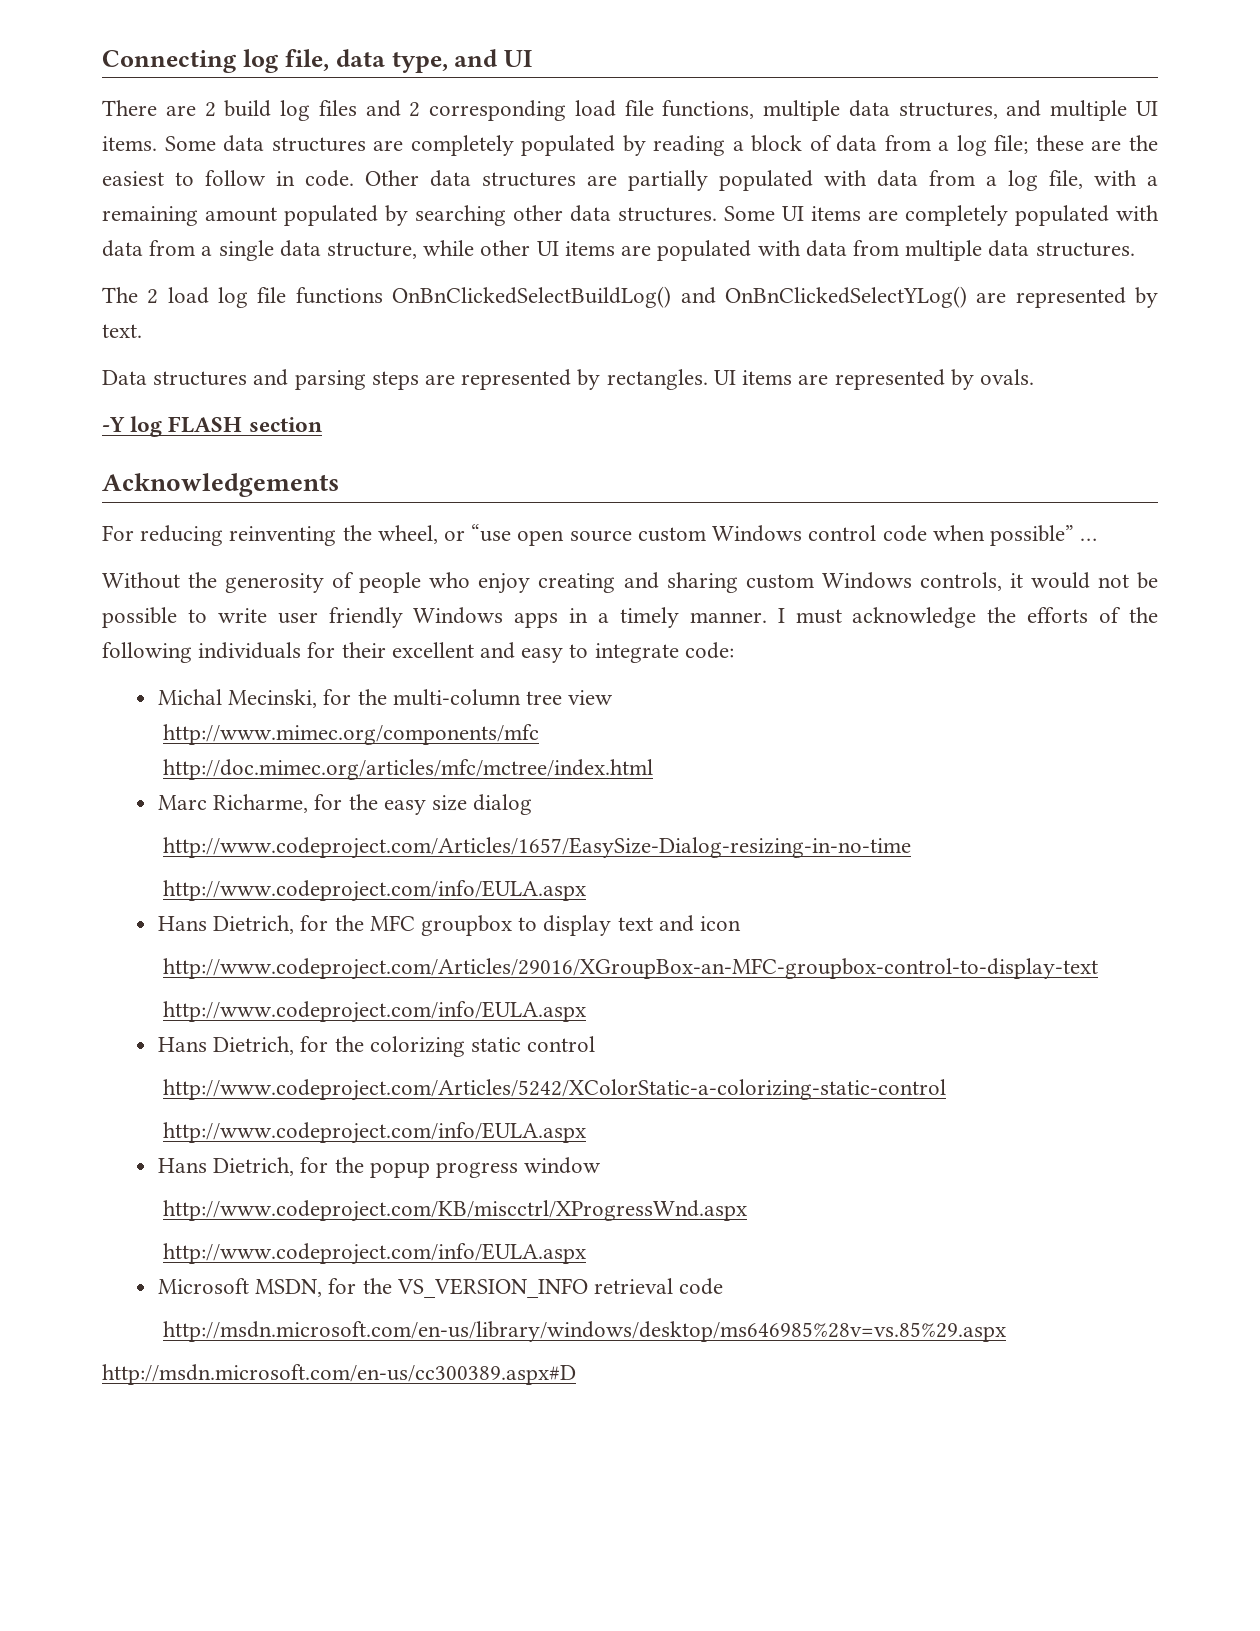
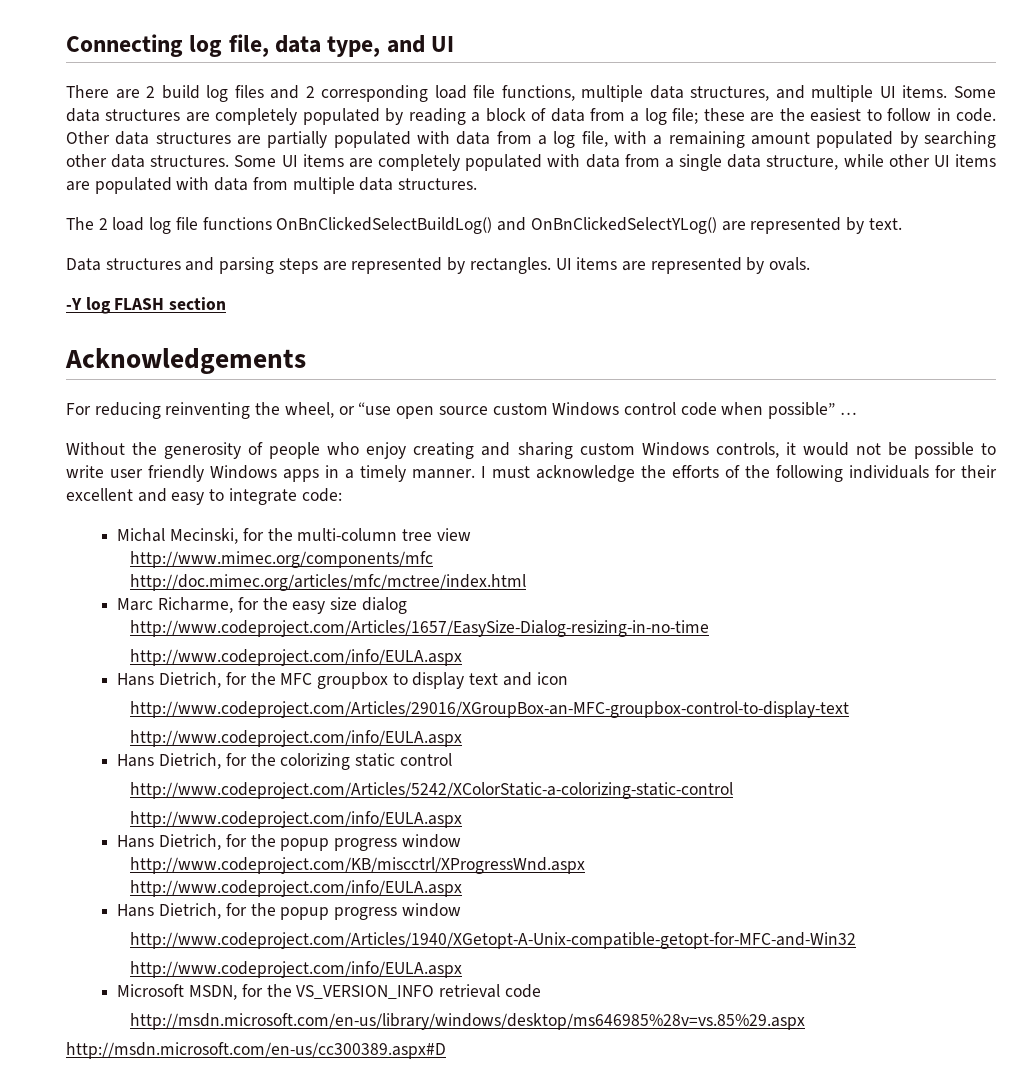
  http://www.codeproject.com/KB/miscctrl/XProgressWnd.aspx
+ http://www.codeproject.com/info/EULA.aspx
+ Hans Dietrich, for the popup progress window
+ http://www.codeproject.com/Articles/1940/XGetopt-A-Unix-compatible-getopt-for-MFC-and-Win32

